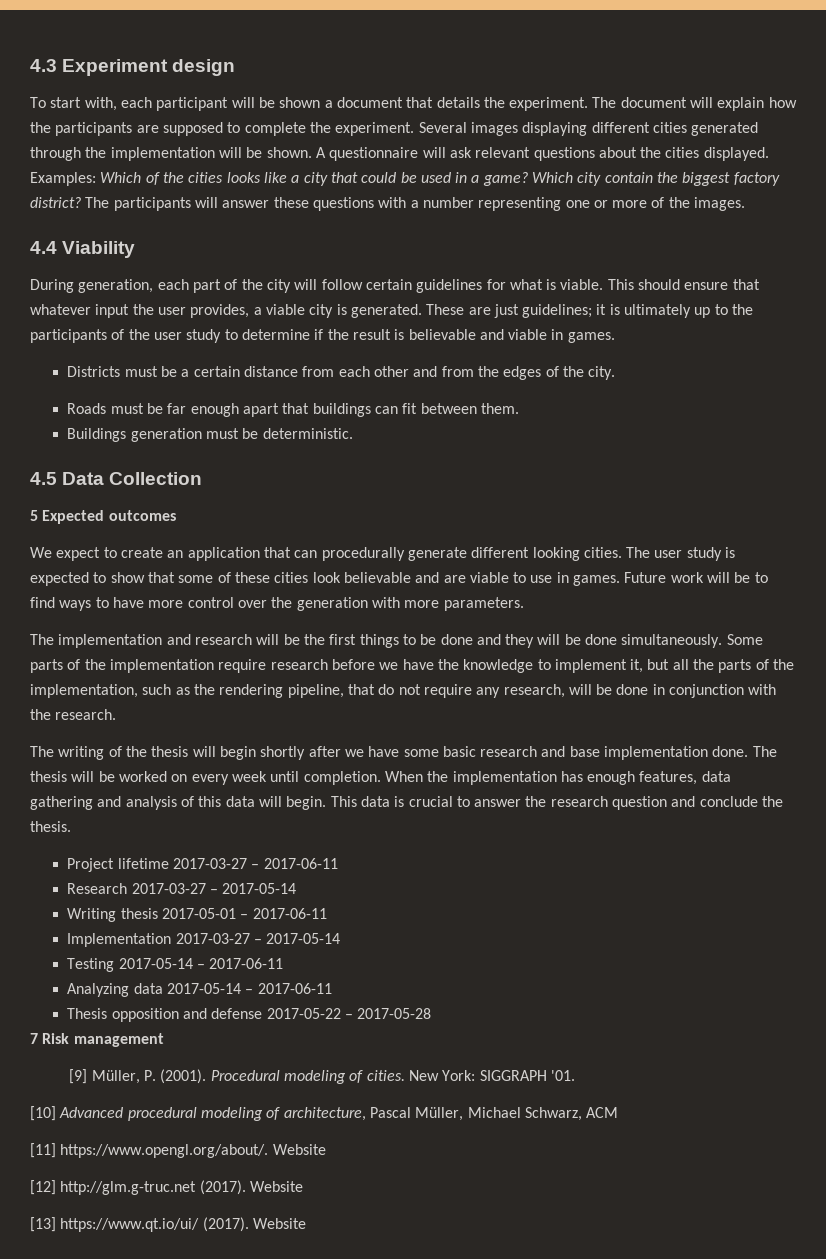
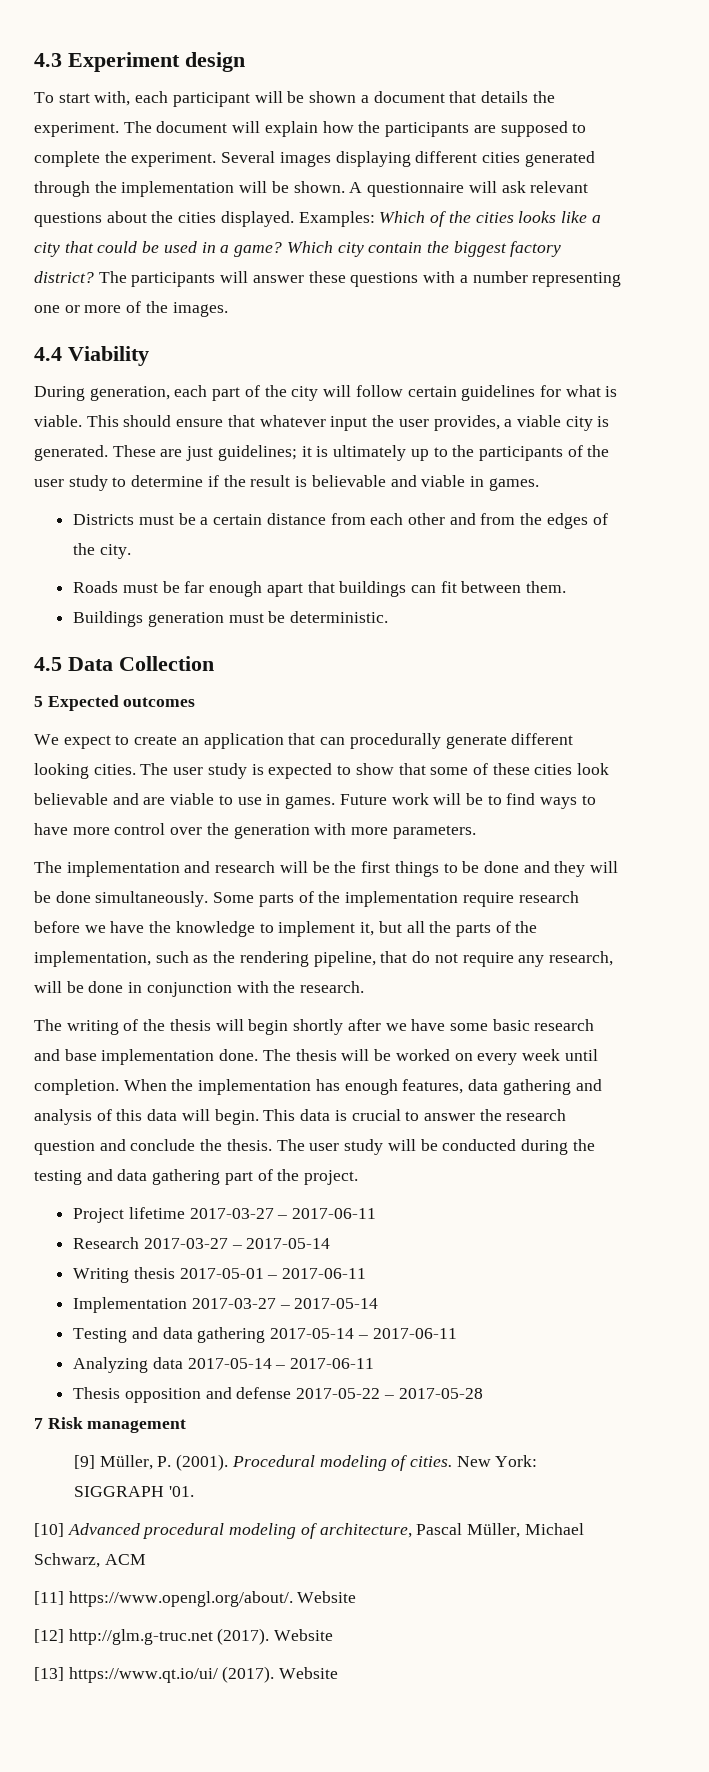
+ The user study will be conducted during the testing and data gathering part of the project.
- Testing 2017-05-14 – 2017-06-11
+ Testing and data gathering 2017-05-14 – 2017-06-11

